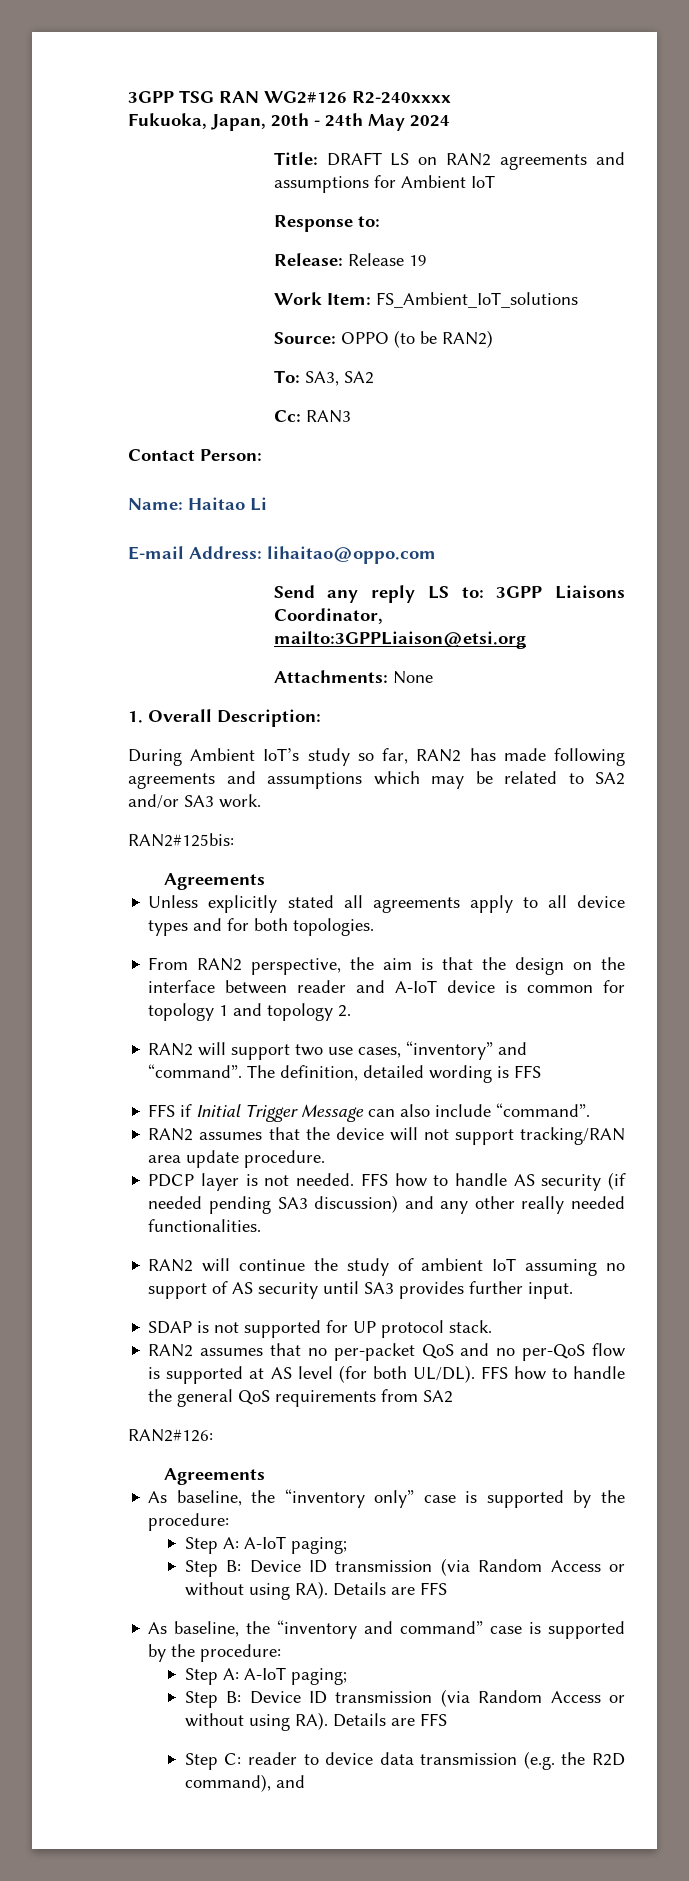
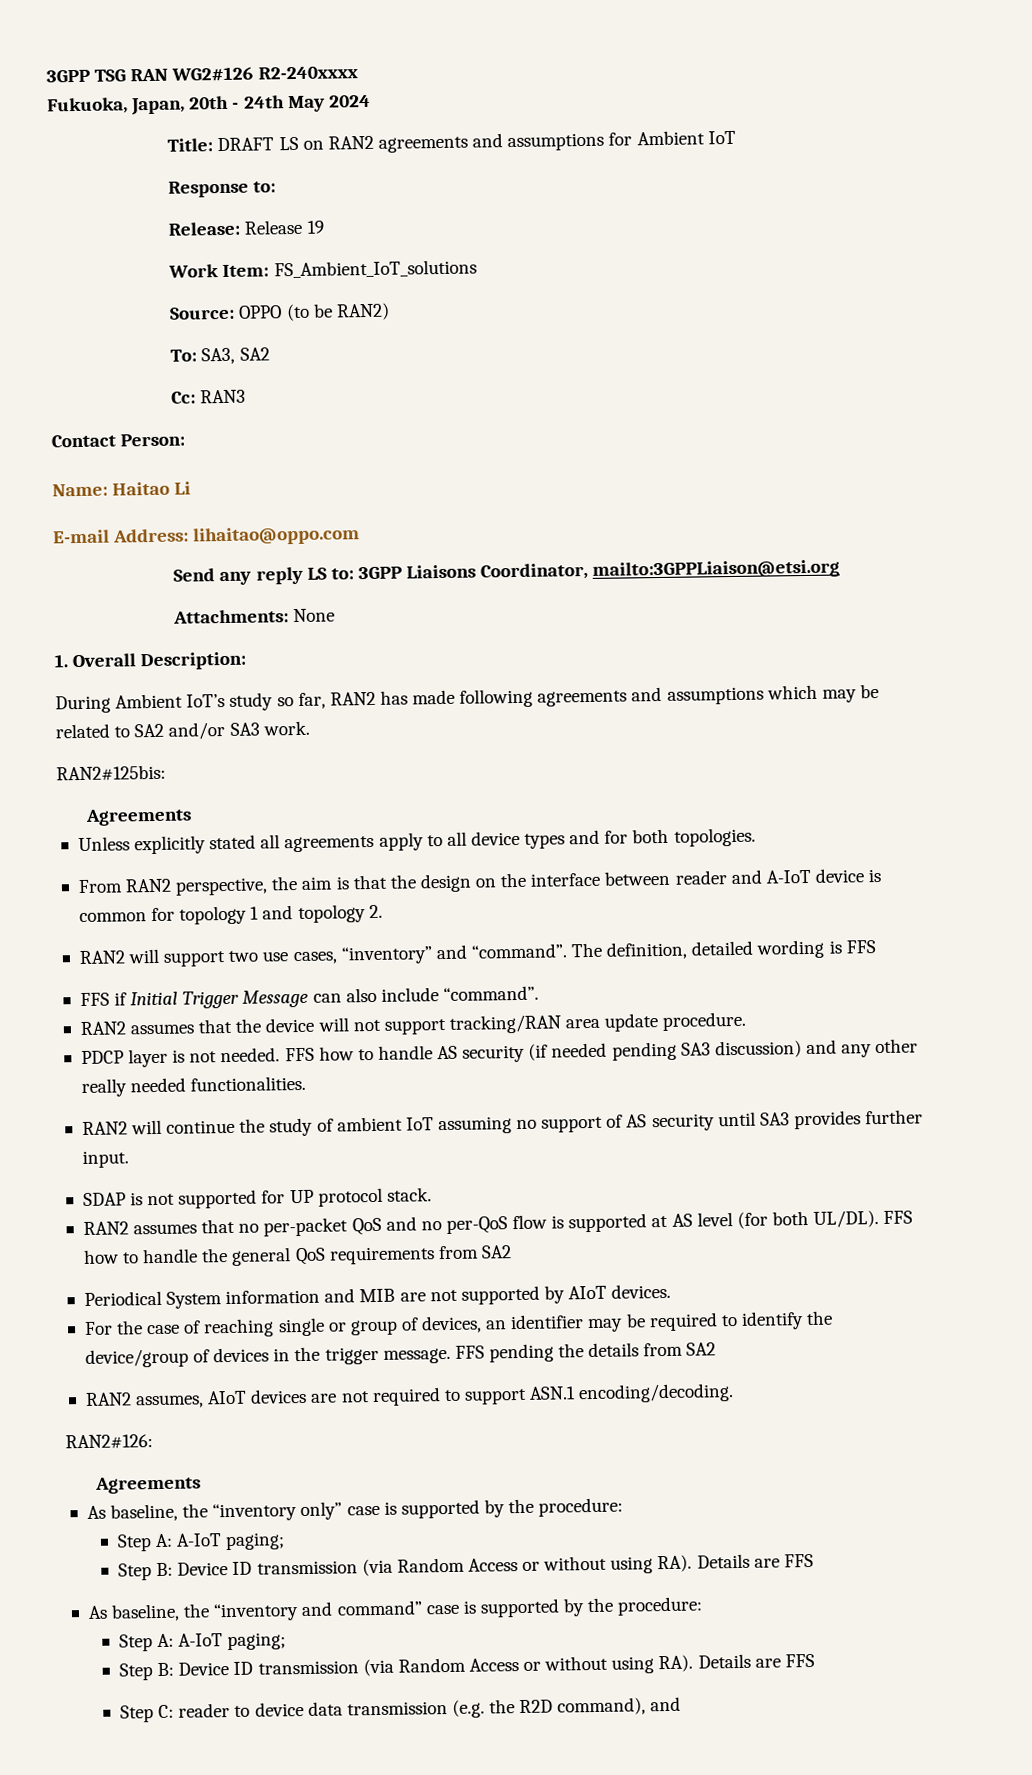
+ Periodical System information and MIB are not supported by AIoT devices.
+ For the case of reaching single or group of devices, an identifier may be required to identify the device/group of devices in the trigger message. FFS pending the details from SA2
+ RAN2 assumes, AIoT devices are not required to support ASN.1 encoding/decoding.

